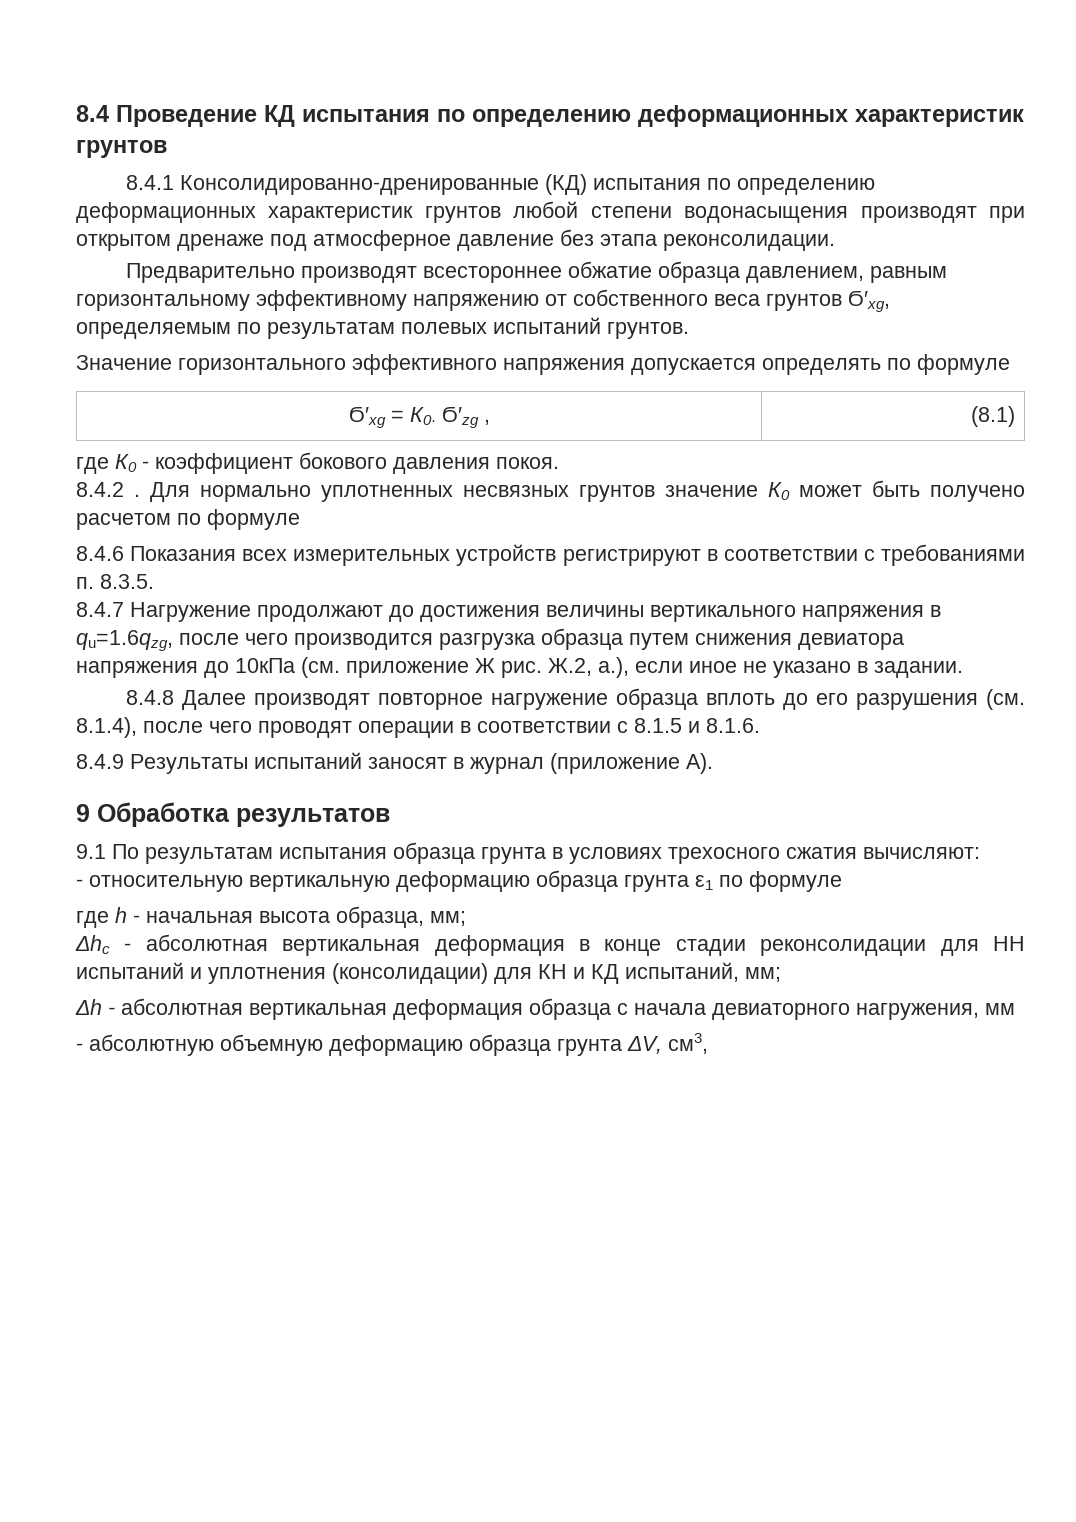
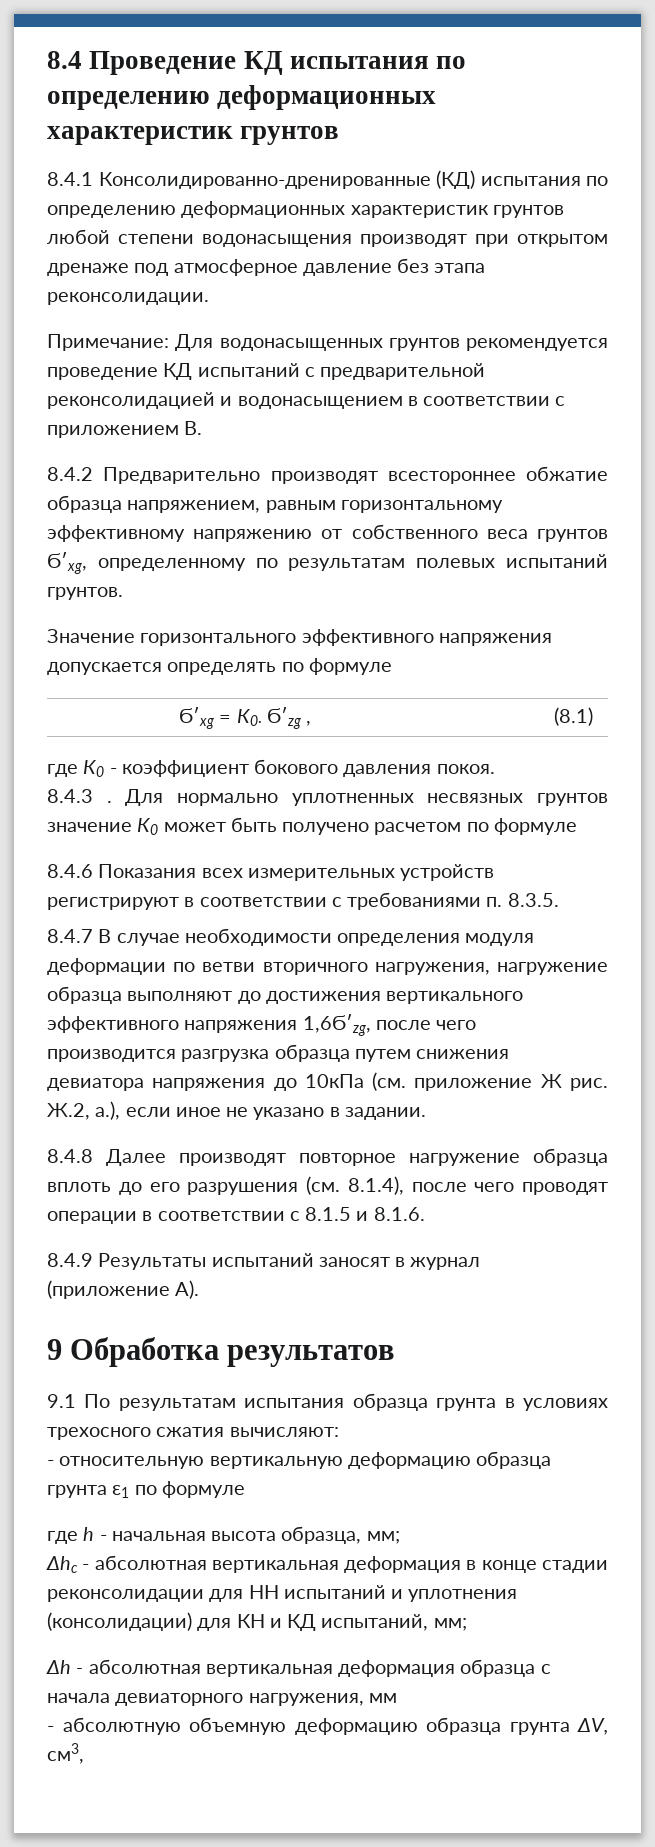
- Предварительно производят всестороннее обжатие образца давлением, равным горизонтальному эффективному напряжению от собственного веса грунтов Ϭ′xg, определяемым по результатам полевых испытаний грунтов.
+ Примечание: Для водонасыщенных грунтов рекомендуется проведение КД испытаний с предварительной реконсолидацией и водонасыщением в соответствии с приложением В.
+ 8.4.2 Предварительно производят всестороннее обжатие образца напряжением, равным горизонтальному эффективному напряжению от собственного веса грунтов Ϭ′xg, определенному по результатам полевых испытаний грунтов.
- 8.4.2 .
+ 8.4.3 .
- 8.4.7 Нагружение продолжают до достижения величины вертикального напряжения в qu=1.6qzg, после чего производится разгрузка образца путем снижения девиатора напряжения до 10кПа (см. приложение Ж рис.
+ 8.4.7 В случае необходимости определения модуля деформации по ветви вторичного нагружения, нагружение образца выполняют до достижения вертикального эффективного напряжения 1,6Ϭ′zg, после чего производится разгрузка образца путем снижения девиатора напряжения до 10кПа (см. приложение Ж рис.

